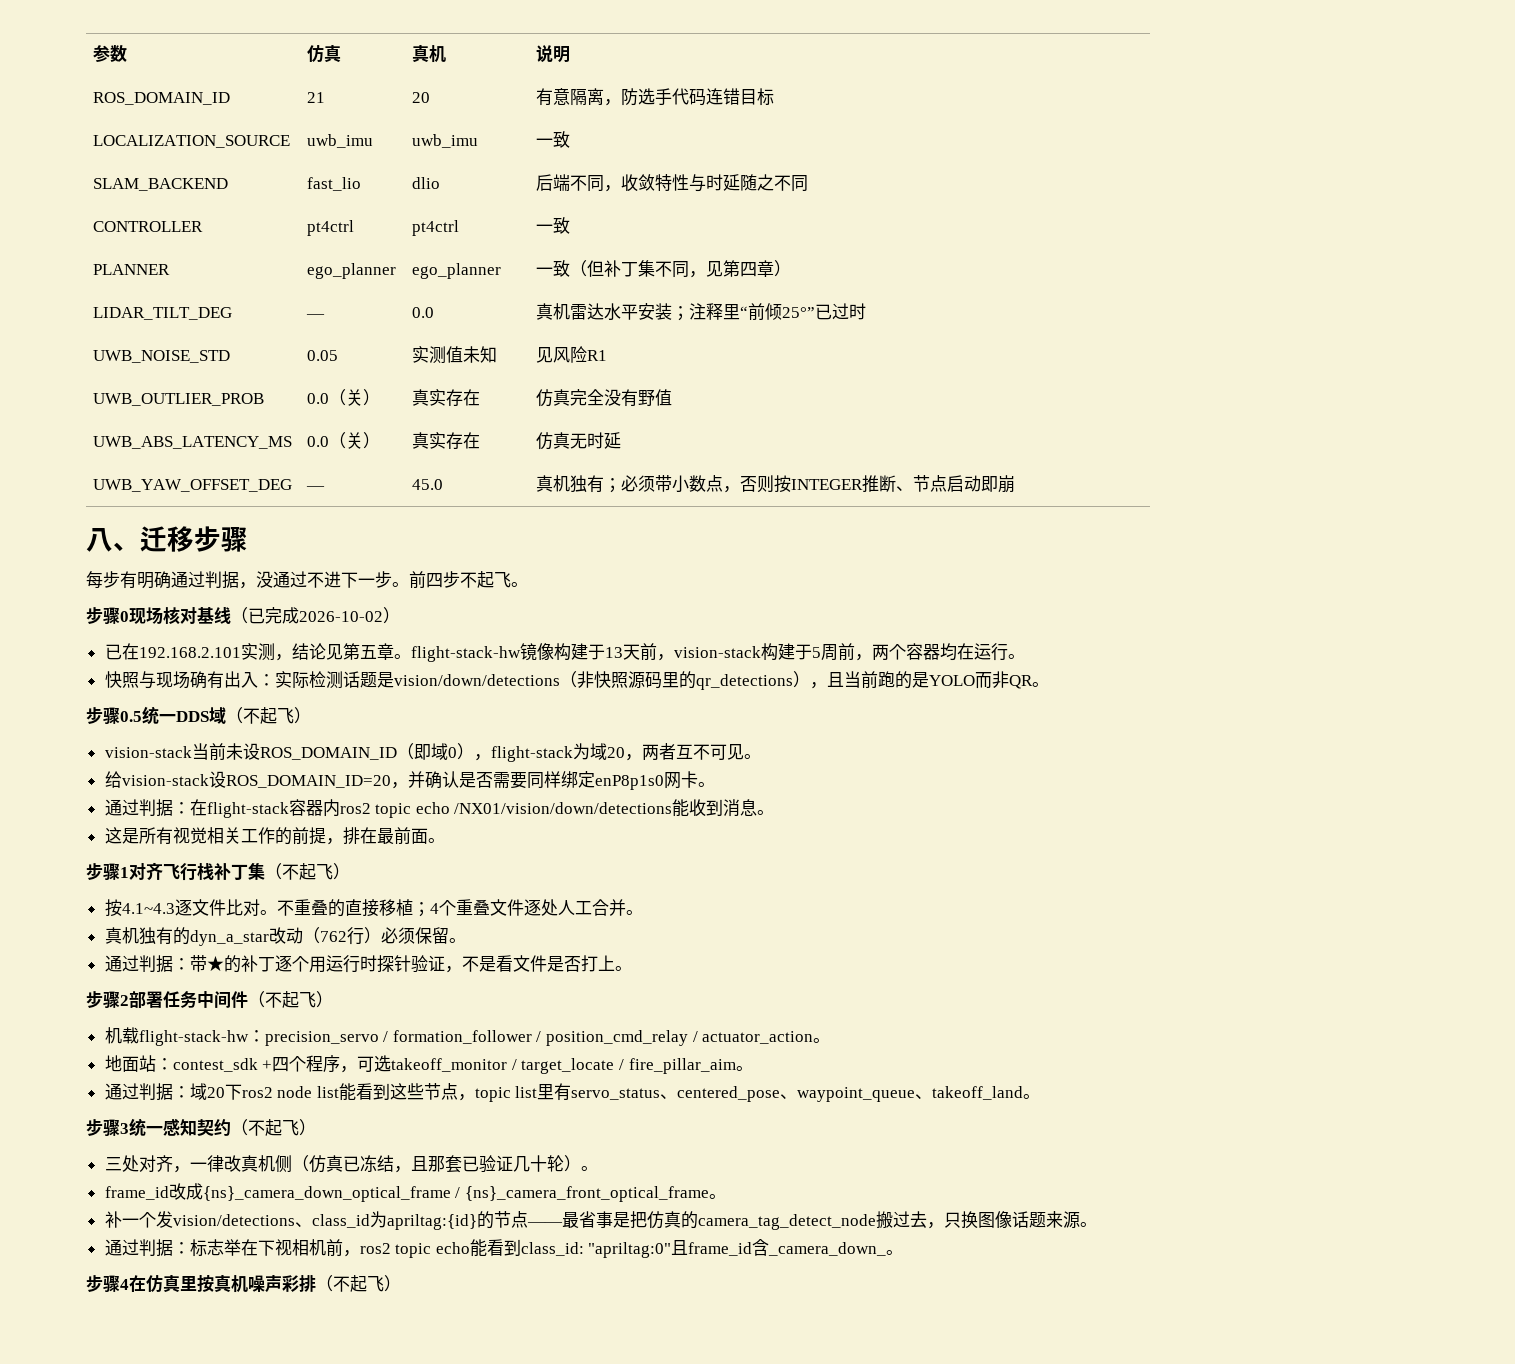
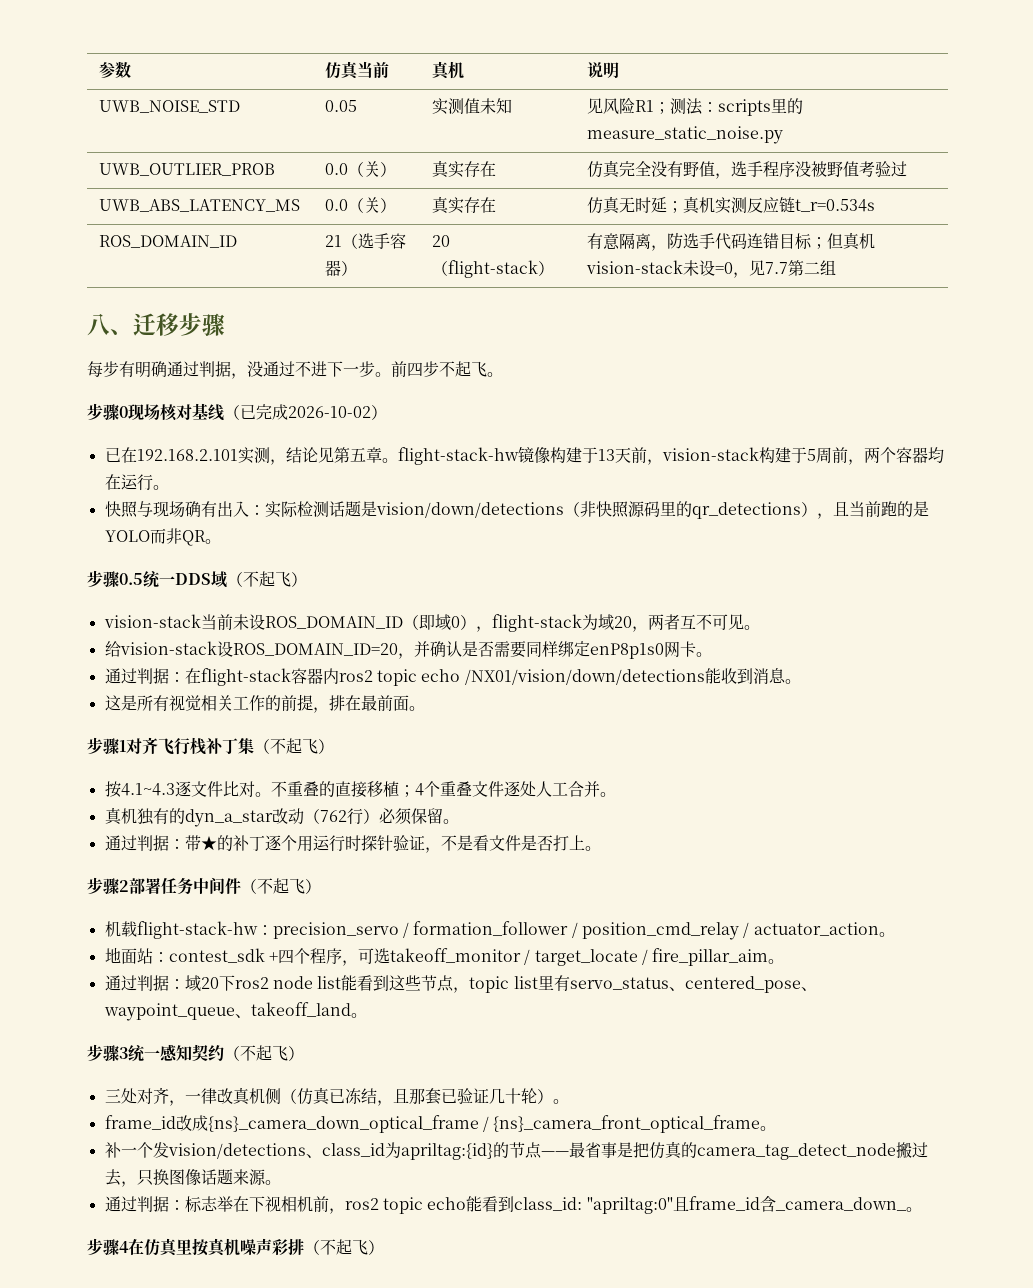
- 参数 | 仿真 | 真机 | 说明
+ 参数 | 仿真当前 | 真机 | 说明
- ROS_DOMAIN_ID | 21 | 20 | 有意隔离，防选手代码连错目标
- LOCALIZATION_SOURCE | uwb_imu | uwb_imu | 一致
- SLAM_BACKEND | fast_lio | dlio | 后端不同，收敛特性与时延随之不同
- CONTROLLER | pt4ctrl | pt4ctrl | 一致
- PLANNER | ego_planner | ego_planner | 一致（但补丁集不同，见第四章）
- LIDAR_TILT_DEG | — | 0.0 | 真机雷达水平安装；注释里“前倾25°”已过时
- UWB_NOISE_STD | 0.05 | 实测值未知 | 见风险R1
+ UWB_NOISE_STD | 0.05 | 实测值未知 | 见风险R1；测法：scripts里的measure_static_noise.py
- UWB_OUTLIER_PROB | 0.0（关） | 真实存在 | 仿真完全没有野值
+ UWB_OUTLIER_PROB | 0.0（关） | 真实存在 | 仿真完全没有野值，选手程序没被野值考验过
- UWB_ABS_LATENCY_MS | 0.0（关） | 真实存在 | 仿真无时延
- UWB_YAW_OFFSET_DEG | — | 45.0 | 真机独有；必须带小数点，否则按INTEGER推断、节点启动即崩
+ UWB_ABS_LATENCY_MS | 0.0（关） | 真实存在 | 仿真无时延；真机实测反应链t_r=0.534s
+ ROS_DOMAIN_ID | 21（选手容器） | 20（flight-stack） | 有意隔离，防选手代码连错目标；但真机vision-stack未设=0，见7.7第二组

